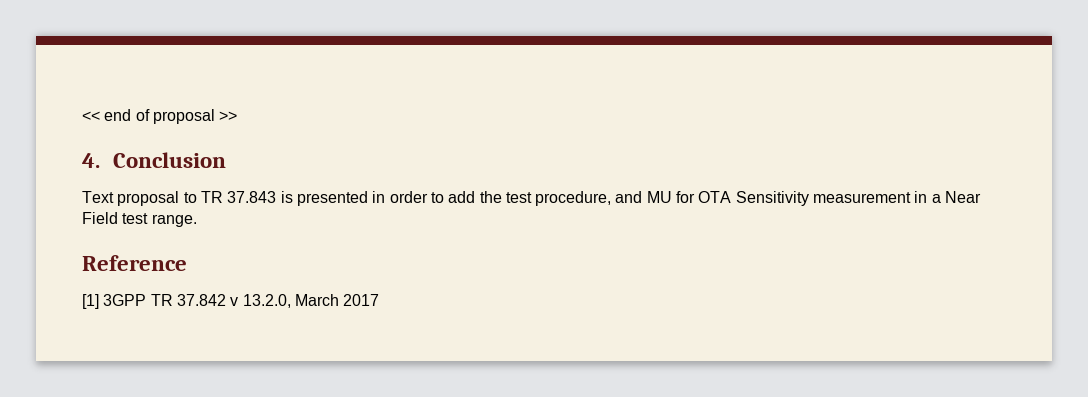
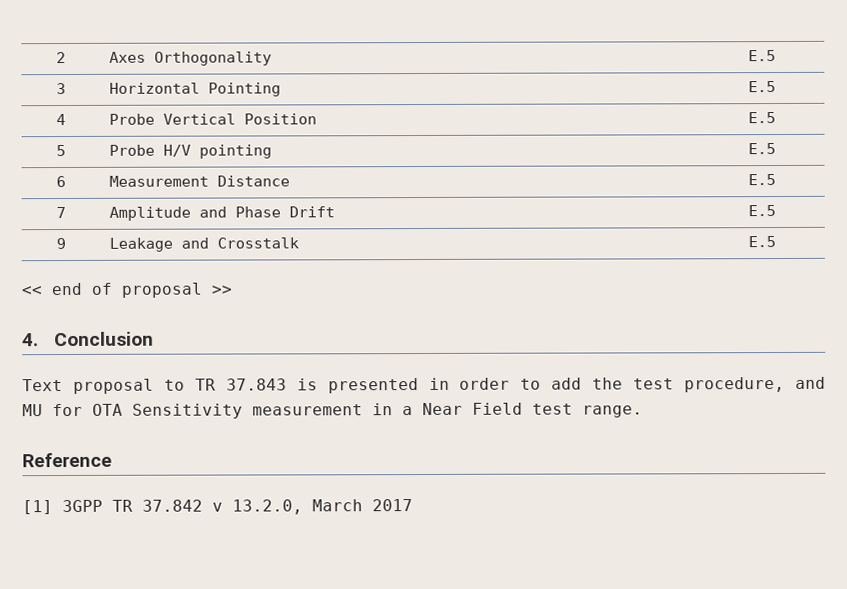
+ 2 | Axes Orthogonality | E.5
+ 3 | Horizontal Pointing | E.5
+ 4 | Probe Vertical Position | E.5
+ 5 | Probe H/V pointing | E.5
+ 6 | Measurement Distance | E.5
+ 7 | Amplitude and Phase Drift | E.5
+ 9 | Leakage and Crosstalk | E.5

